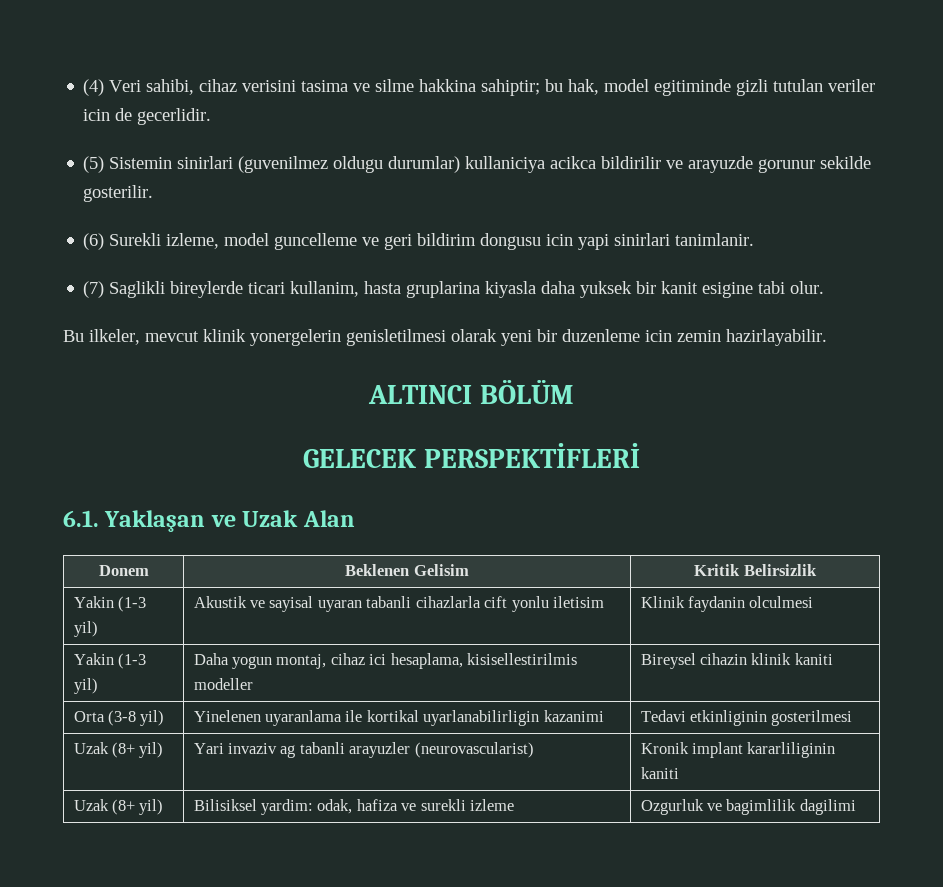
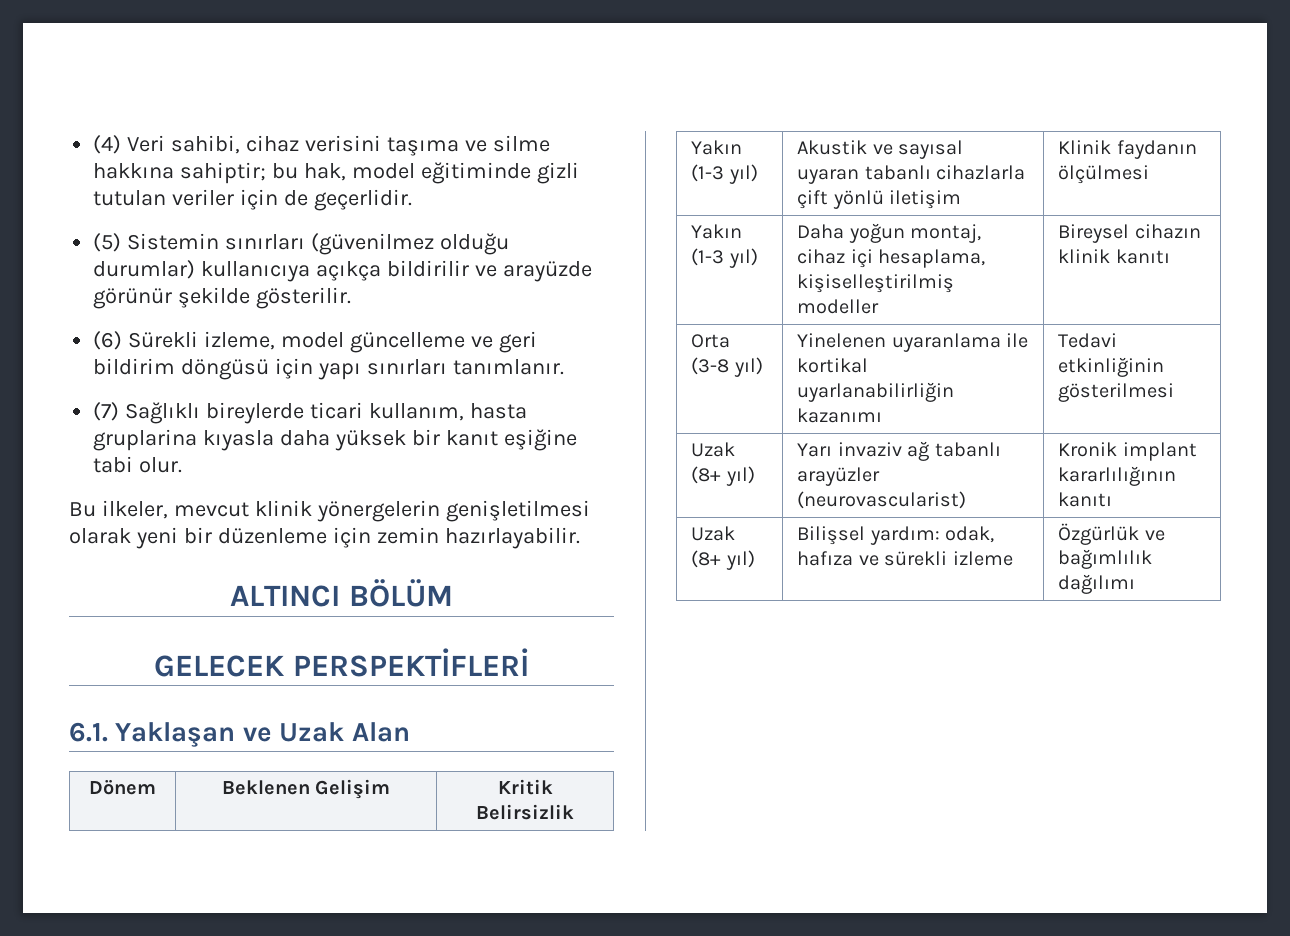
- (4) Veri sahibi, cihaz verisini tasima ve silme hakkina sahiptir; bu hak, model egitiminde gizli tutulan veriler icin de gecerlidir.
+ (4) Veri sahibi, cihaz verisini taşıma ve silme hakkına sahiptir; bu hak, model eğitiminde gizli tutulan veriler için de geçerlidir.
- (5) Sistemin sinirlari (guvenilmez oldugu durumlar) kullaniciya acikca bildirilir ve arayuzde gorunur sekilde gosterilir.
+ (5) Sistemin sınırları (güvenilmez olduğu durumlar) kullanıcıya açıkça bildirilir ve arayüzde görünür şekilde gösterilir.
- (6) Surekli izleme, model guncelleme ve geri bildirim dongusu icin yapi sinirlari tanimlanir.
+ (6) Sürekli izleme, model güncelleme ve geri bildirim döngüsü için yapı sınırları tanımlanır.
- (7) Saglikli bireylerde ticari kullanim, hasta gruplarina kiyasla daha yuksek bir kanit esigine tabi olur.
+ (7) Sağlıklı bireylerde ticari kullanım, hasta gruplarina kıyasla daha yüksek bir kanıt eşiğine tabi olur.
- Bu ilkeler, mevcut klinik yonergelerin genisletilmesi olarak yeni bir duzenleme icin zemin hazirlayabilir.
+ Bu ilkeler, mevcut klinik yönergelerin genişletilmesi olarak yeni bir düzenleme için zemin hazırlayabilir.
- Donem | Beklenen Gelisim | Kritik Belirsizlik
+ Dönem | Beklenen Gelişim | Kritik Belirsizlik
- Yakin (1-3 yil) | Akustik ve sayisal uyaran tabanli cihazlarla cift yonlu iletisim | Klinik faydanin olculmesi
- Yakin (1-3 yil) | Daha yogun montaj, cihaz ici hesaplama, kisisellestirilmis modeller | Bireysel cihazin klinik kaniti
+ Yakın (1-3 yıl) | Akustik ve sayısal uyaran tabanlı cihazlarla çift yönlü iletişim | Klinik faydanın ölçülmesi
+ Yakın (1-3 yıl) | Daha yoğun montaj, cihaz içi hesaplama, kişiselleştirilmiş modeller | Bireysel cihazın klinik kanıtı
- Orta (3-8 yil) | Yinelenen uyaranlama ile kortikal uyarlanabilirligin kazanimi | Tedavi etkinliginin gosterilmesi
- Uzak (8+ yil) | Yari invaziv ag tabanli arayuzler (neurovascularist) | Kronik implant kararliliginin kaniti
- Uzak (8+ yil) | Bilisiksel yardim: odak, hafiza ve surekli izleme | Ozgurluk ve bagimlilik dagilimi
+ Orta (3-8 yıl) | Yinelenen uyaranlama ile kortikal uyarlanabilirliğin kazanımı | Tedavi etkinliğinin gösterilmesi
+ Uzak (8+ yıl) | Yarı invaziv ağ tabanlı arayüzler (neurovascularist) | Kronik implant kararlılığının kanıtı
+ Uzak (8+ yıl) | Bilişsel yardım: odak, hafıza ve sürekli izleme | Özgürlük ve bağımlılık dağılımı

